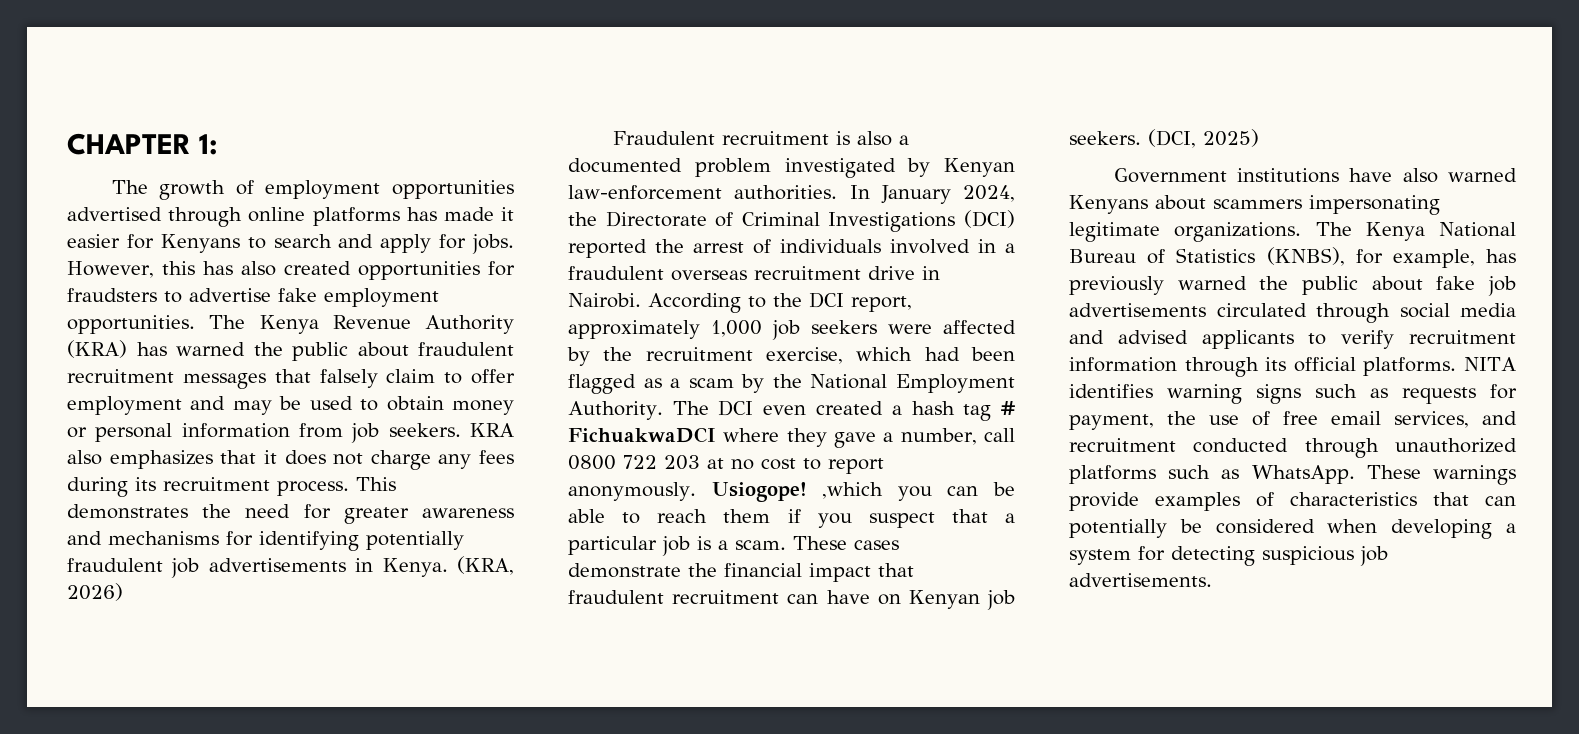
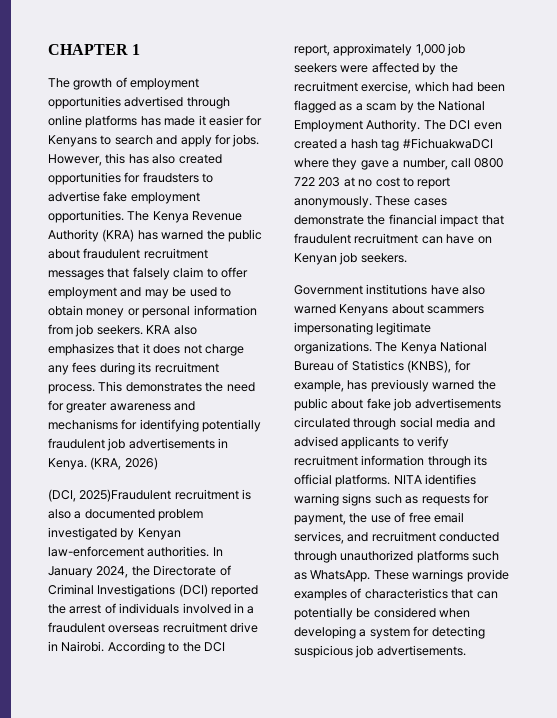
- CHAPTER 1:
+ CHAPTER 1
- Fraudulent recruitment is also a documented problem investigated by Kenyan law-enforcement authorities.
+ (DCI, 2025)Fraudulent recruitment is also a documented problem investigated by Kenyan law-enforcement authorities.
- The DCI even created a hash tag # FichuakwaDCI where they gave a number, call 0800 722 203 at no cost to report anonymously.
+ The DCI even created a hash tag #FichuakwaDCI where they gave a number, call 0800 722 203 at no cost to report anonymously.
- Usiogope! ,which you can be able to reach them if you suspect that a particular job is a scam.
- (DCI, 2025)

